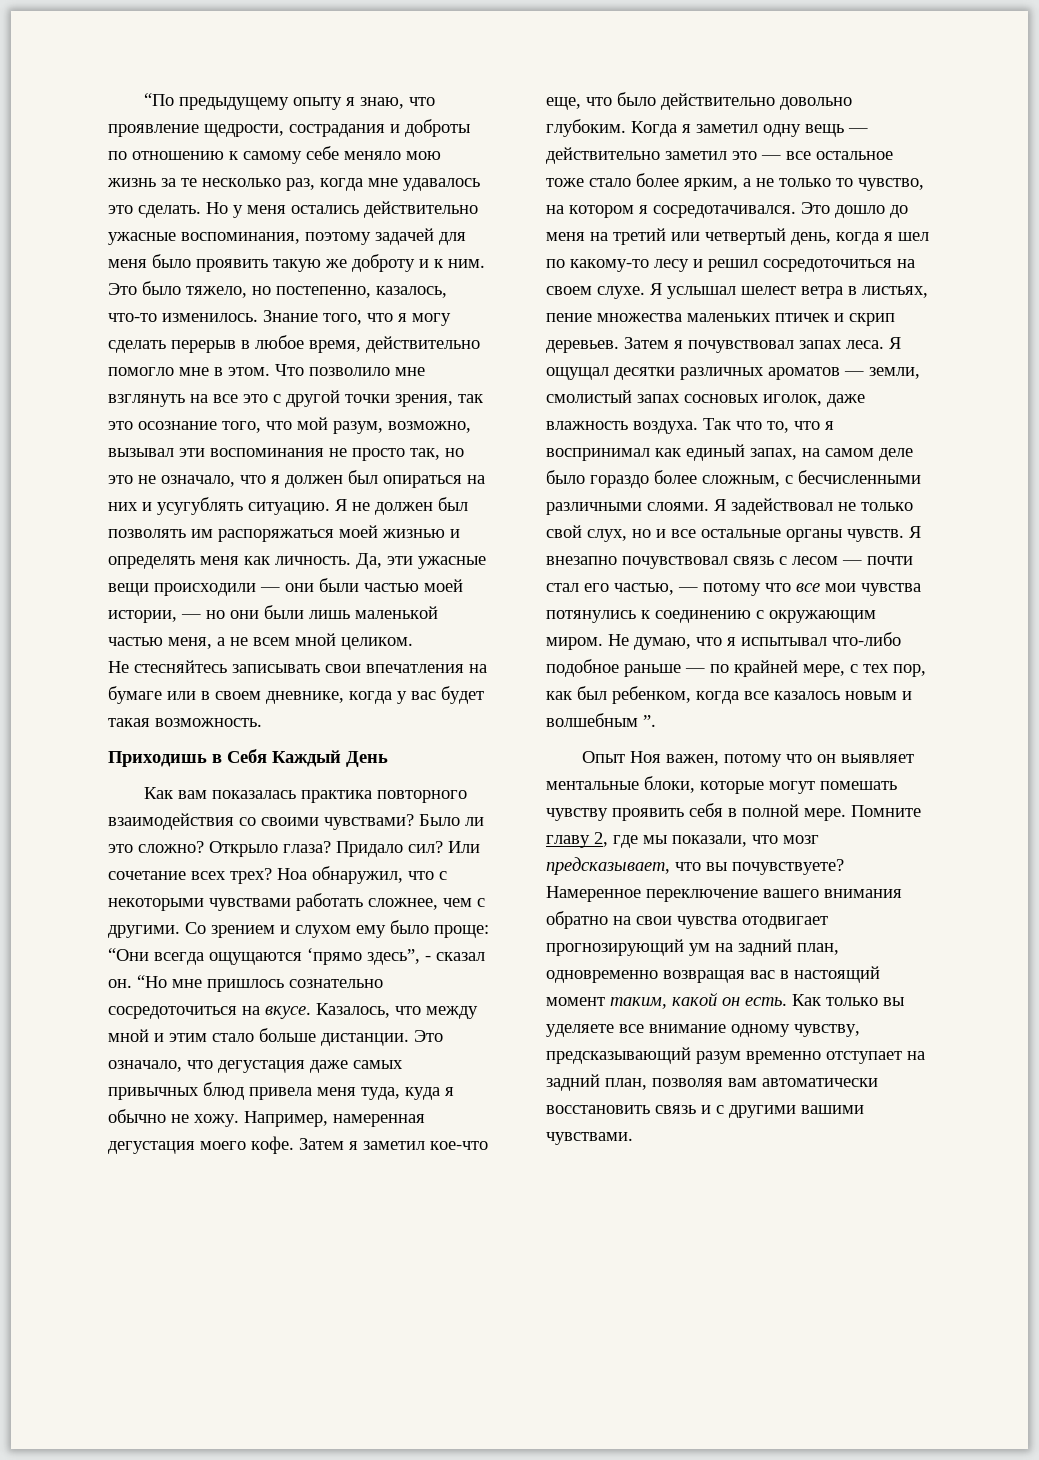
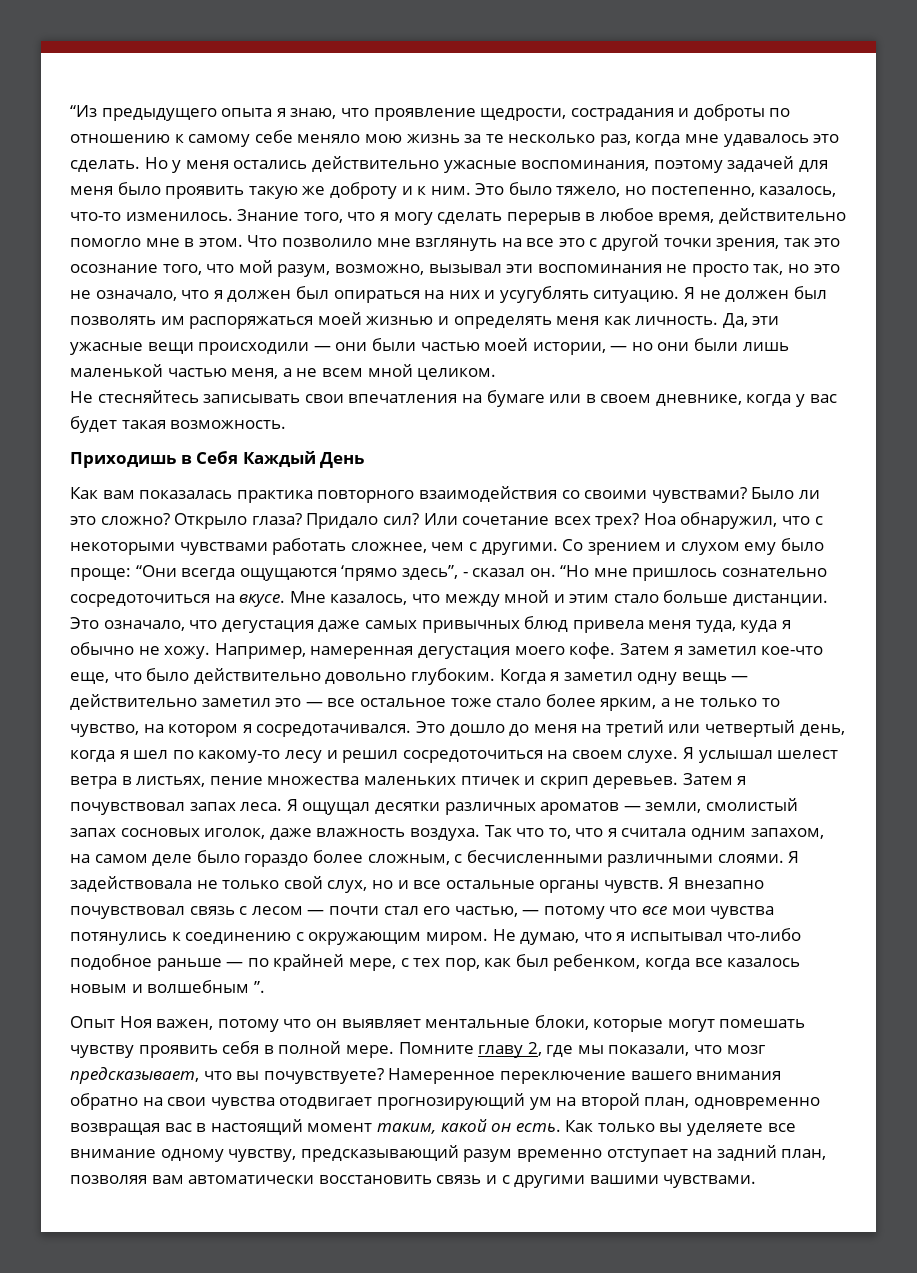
- “По предыдущему опыту я знаю, что проявление щедрости, сострадания и доброты по отношению к самому себе меняло мою жизнь за те несколько раз, когда мне удавалось это сделать.
+ “Из предыдущего опыта я знаю, что проявление щедрости, сострадания и доброты по отношению к самому себе меняло мою жизнь за те несколько раз, когда мне удавалось это сделать.
- Казалось, что между мной и этим стало больше дистанции.
+ Мне казалось, что между мной и этим стало больше дистанции.
- Так что то, что я воспринимал как единый запах, на самом деле было гораздо более сложным, с бесчисленными различными слоями.
+ Так что то, что я считала одним запахом, на самом деле было гораздо более сложным, с бесчисленными различными слоями.
- Я задействовал не только свой слух, но и все остальные органы чувств.
+ Я задействовала не только свой слух, но и все остальные органы чувств.
- Намеренное переключение вашего внимания обратно на свои чувства отодвигает прогнозирующий ум на задний план, одновременно возвращая вас в настоящий момент таким, какой он есть.
+ Намеренное переключение вашего внимания обратно на свои чувства отодвигает прогнозирующий ум на второй план, одновременно возвращая вас в настоящий момент таким, какой он есть.

